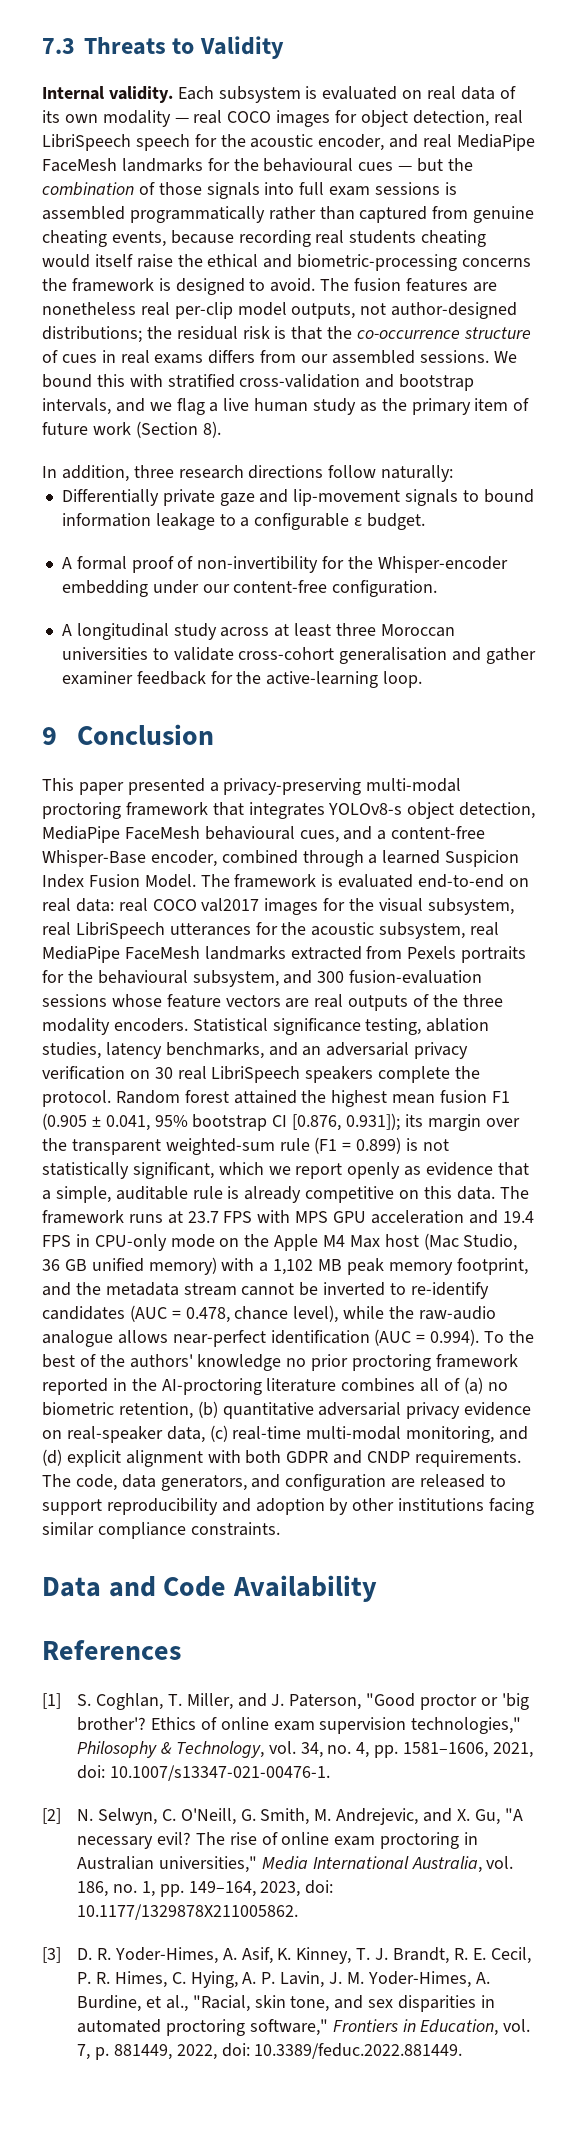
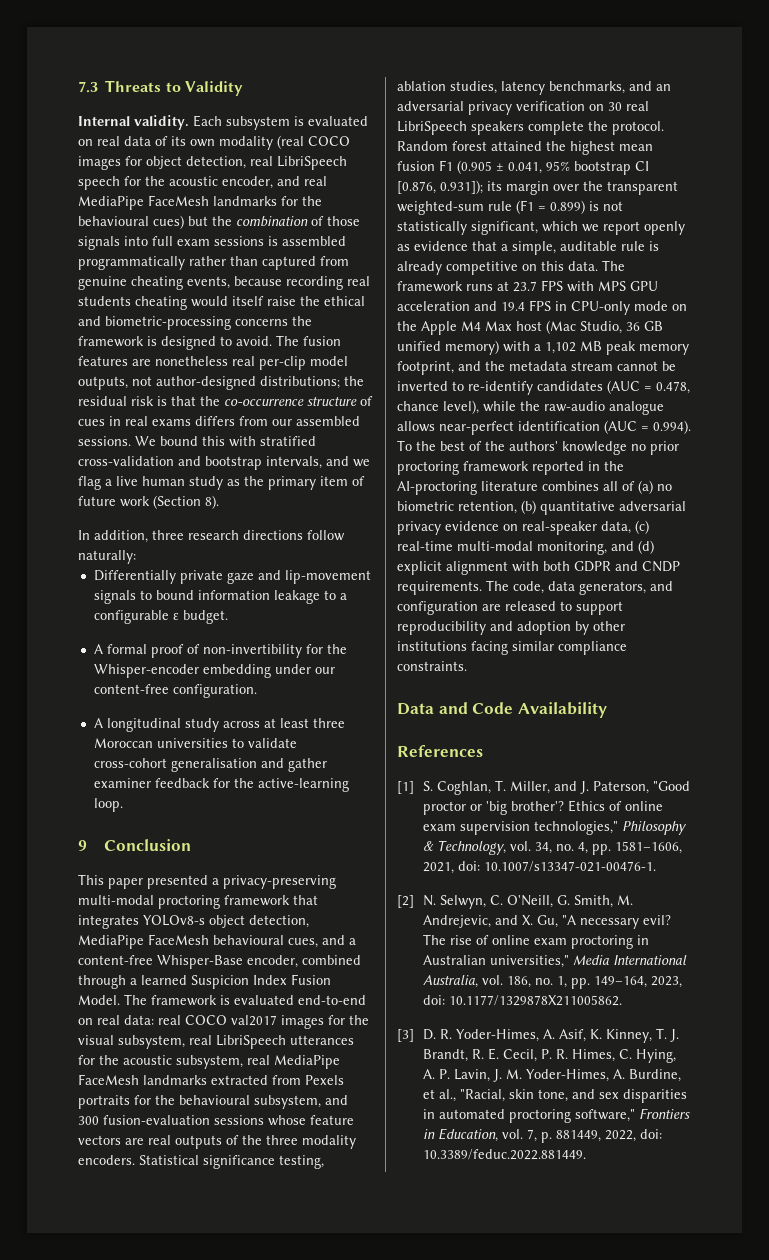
- Each subsystem is evaluated on real data of its own modality — real COCO images for object detection, real LibriSpeech speech for the acoustic encoder, and real MediaPipe FaceMesh landmarks for the behavioural cues — but the combination of those signals into full exam sessions is assembled programmatically rather than captured from genuine cheating events, because recording real students cheating would itself raise the ethical and biometric-processing concerns the framework is designed to avoid.
+ Each subsystem is evaluated on real data of its own modality (real COCO images for object detection, real LibriSpeech speech for the acoustic encoder, and real MediaPipe FaceMesh landmarks for the behavioural cues) but the combination of those signals into full exam sessions is assembled programmatically rather than captured from genuine cheating events, because recording real students cheating would itself raise the ethical and biometric-processing concerns the framework is designed to avoid.

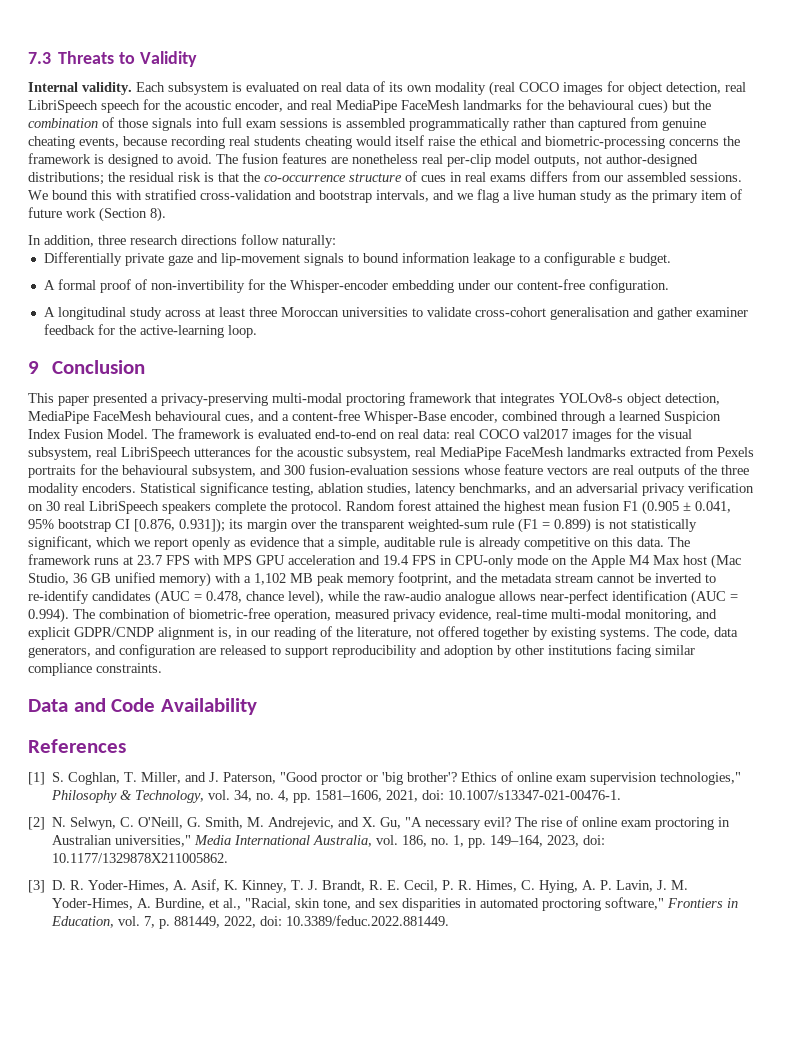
- The framework runs at 23.7 FPS with MPS GPU acceleration and 19.4 FPS in CPU-only mode on the Apple M4 Max host (Mac Studio, 36 GB unified memory) with a 1,102 MB peak memory footprint, and the metadata stream cannot be inverted to re-identify candidates (AUC = 0.478, chance level), while the raw-audio analogue allows near-perfect identification (AUC = 0.994). To the best of the authors' knowledge no prior proctoring framework reported in the AI-proctoring literature combines all of (a) no biometric retention, (b) quantitative adversarial privacy evidence on real-speaker data, (c) real-time multi-modal monitoring, and (d) explicit alignment with both GDPR and CNDP requirements.
+ The framework runs at 23.7 FPS with MPS GPU acceleration and 19.4 FPS in CPU-only mode on the Apple M4 Max host (Mac Studio, 36 GB unified memory) with a 1,102 MB peak memory footprint, and the metadata stream cannot be inverted to re-identify candidates (AUC = 0.478, chance level), while the raw-audio analogue allows near-perfect identification (AUC = 0.994). The combination of biometric-free operation, measured privacy evidence, real-time multi-modal monitoring, and explicit GDPR/CNDP alignment is, in our reading of the literature, not offered together by existing systems.

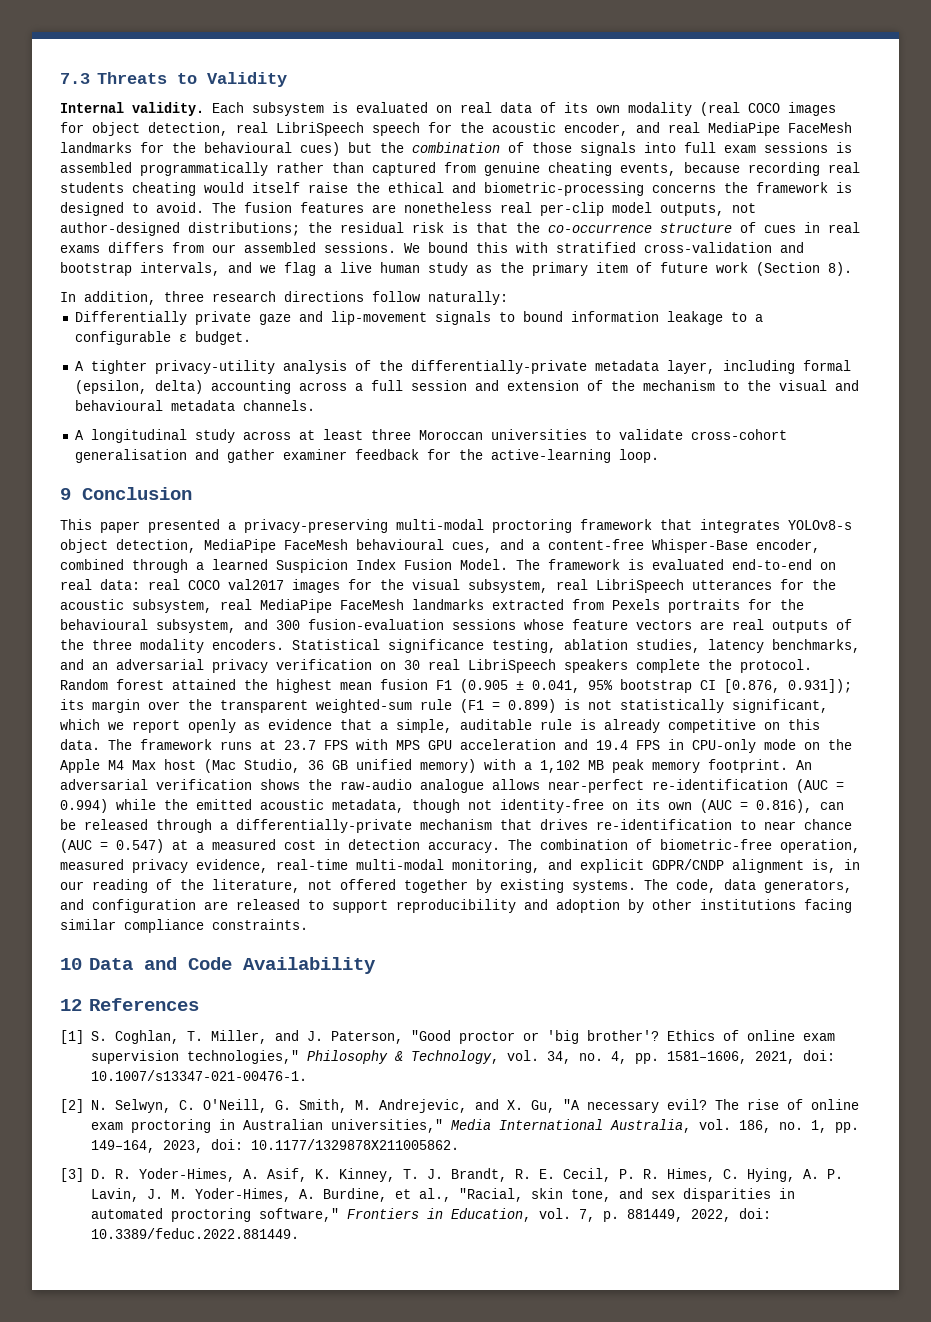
- A formal proof of non-invertibility for the Whisper-encoder embedding under our content-free configuration.
+ A tighter privacy-utility analysis of the differentially-private metadata layer, including formal (epsilon, delta) accounting across a full session and extension of the mechanism to the visual and behavioural metadata channels.
- The framework runs at 23.7 FPS with MPS GPU acceleration and 19.4 FPS in CPU-only mode on the Apple M4 Max host (Mac Studio, 36 GB unified memory) with a 1,102 MB peak memory footprint, and the metadata stream cannot be inverted to re-identify candidates (AUC = 0.478, chance level), while the raw-audio analogue allows near-perfect identification (AUC = 0.994). The combination of biometric-free operation, measured privacy evidence, real-time multi-modal monitoring, and explicit GDPR/CNDP alignment is, in our reading of the literature, not offered together by existing systems.
+ The framework runs at 23.7 FPS with MPS GPU acceleration and 19.4 FPS in CPU-only mode on the Apple M4 Max host (Mac Studio, 36 GB unified memory) with a 1,102 MB peak memory footprint. An adversarial verification shows the raw-audio analogue allows near-perfect re-identification (AUC = 0.994) while the emitted acoustic metadata, though not identity-free on its own (AUC = 0.816), can be released through a differentially-private mechanism that drives re-identification to near chance (AUC = 0.547) at a measured cost in detection accuracy. The combination of biometric-free operation, measured privacy evidence, real-time multi-modal monitoring, and explicit GDPR/CNDP alignment is, in our reading of the literature, not offered together by existing systems.
- Data and Code Availability
+ 10 Data and Code Availability
- References
+ 12 References

